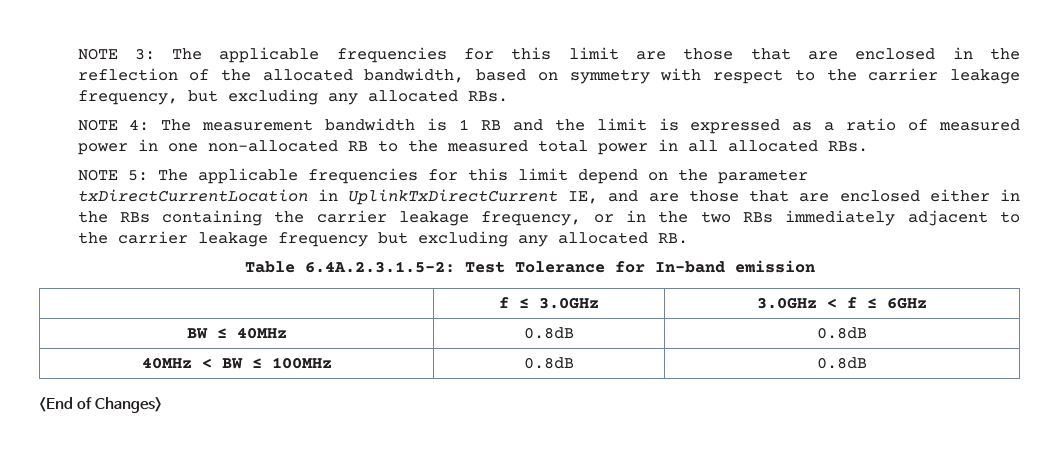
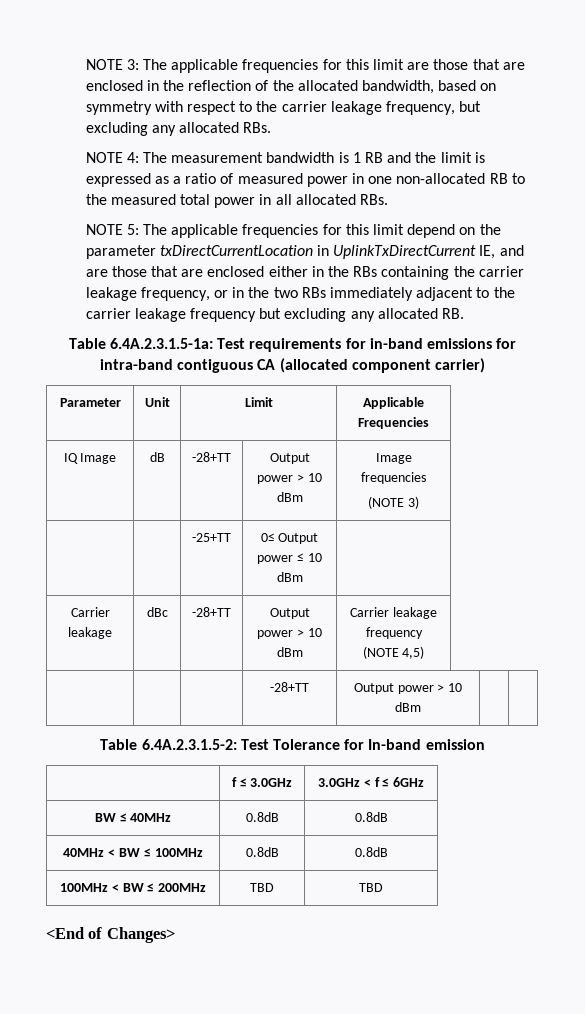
+ Table 6.4A.2.3.1.5-1a: Test requirements for in-band emissions for intra-band contiguous CA (allocated component carrier)
+ Parameter | Unit | Limit | Applicable Frequencies
+ IQ Image | dB | -28+TT | Output power > 10 dBm | Image frequencies
+ (NOTE 3)
+ | | -25+TT | 0≤ Output power ≤ 10 dBm |
+ Carrier leakage | dBc | -28+TT | Output power > 10 dBm | Carrier leakage frequency (NOTE 4,5)
+ | | | -28+TT | Output power > 10 dBm | |
+ 100MHz < BW ≤ 200MHz | TBD | TBD

